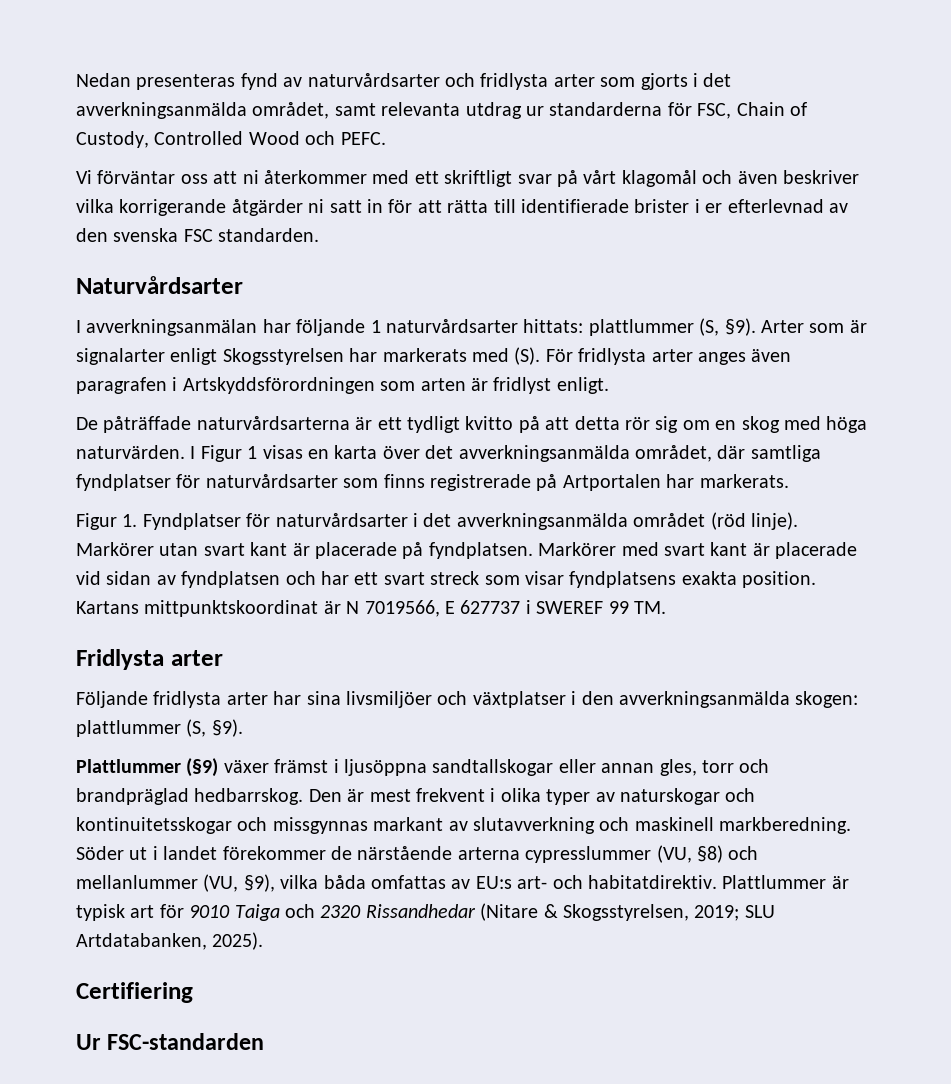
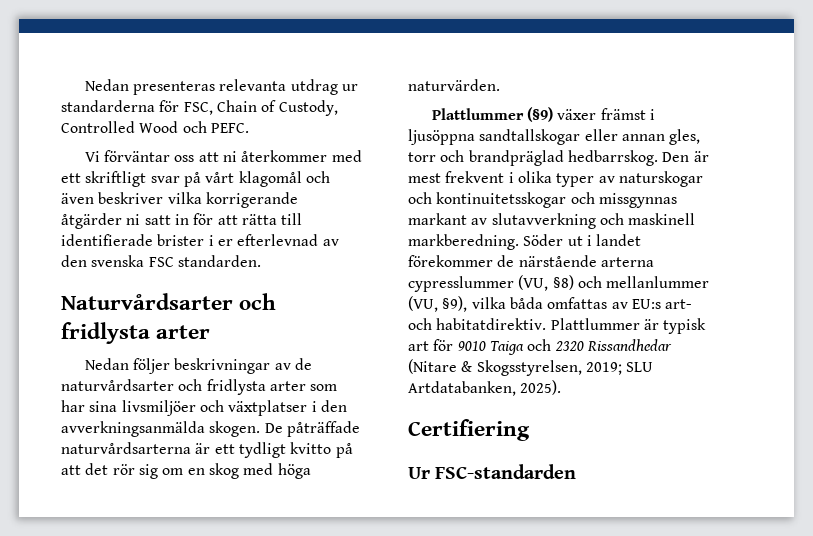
- Nedan presenteras fynd av naturvårdsarter och fridlysta arter som gjorts i det avverkningsanmälda området, samt relevanta utdrag ur standarderna för FSC, Chain of Custody, Controlled Wood och PEFC.
+ Nedan presenteras relevanta utdrag ur standarderna för FSC, Chain of Custody, Controlled Wood och PEFC.
- Naturvårdsarter
- I avverkningsanmälan har följande 1 naturvårdsarter hittats: plattlummer (S, §9). Arter som är signalarter enligt Skogsstyrelsen har markerats med (S). För fridlysta arter anges även paragrafen i Artskyddsförordningen som arten är fridlyst enligt.
- De påträffade naturvårdsarterna är ett tydligt kvitto på att detta rör sig om en skog med höga naturvärden. I Figur 1 visas en karta över det avverkningsanmälda området, där samtliga fyndplatser för naturvårdsarter som finns registrerade på Artportalen har markerats.
- Figur 1. Fyndplatser för naturvårdsarter i det avverkningsanmälda området (röd linje). Markörer utan svart kant är placerade på fyndplatsen. Markörer med svart kant är placerade vid sidan av fyndplatsen och har ett svart streck som visar fyndplatsens exakta position. Kartans mittpunktskoordinat är N 7019566, E 627737 i SWEREF 99 TM.
- Fridlysta arter
- Följande fridlysta arter har sina livsmiljöer och växtplatser i den avverkningsanmälda skogen: plattlummer (S, §9).
+ Naturvårdsarter och fridlysta arter
+ Nedan följer beskrivningar av de naturvårdsarter och fridlysta arter som har sina livsmiljöer och växtplatser i den avverkningsanmälda skogen. De påträffade naturvårdsarterna är ett tydligt kvitto på att det rör sig om en skog med höga naturvärden.

